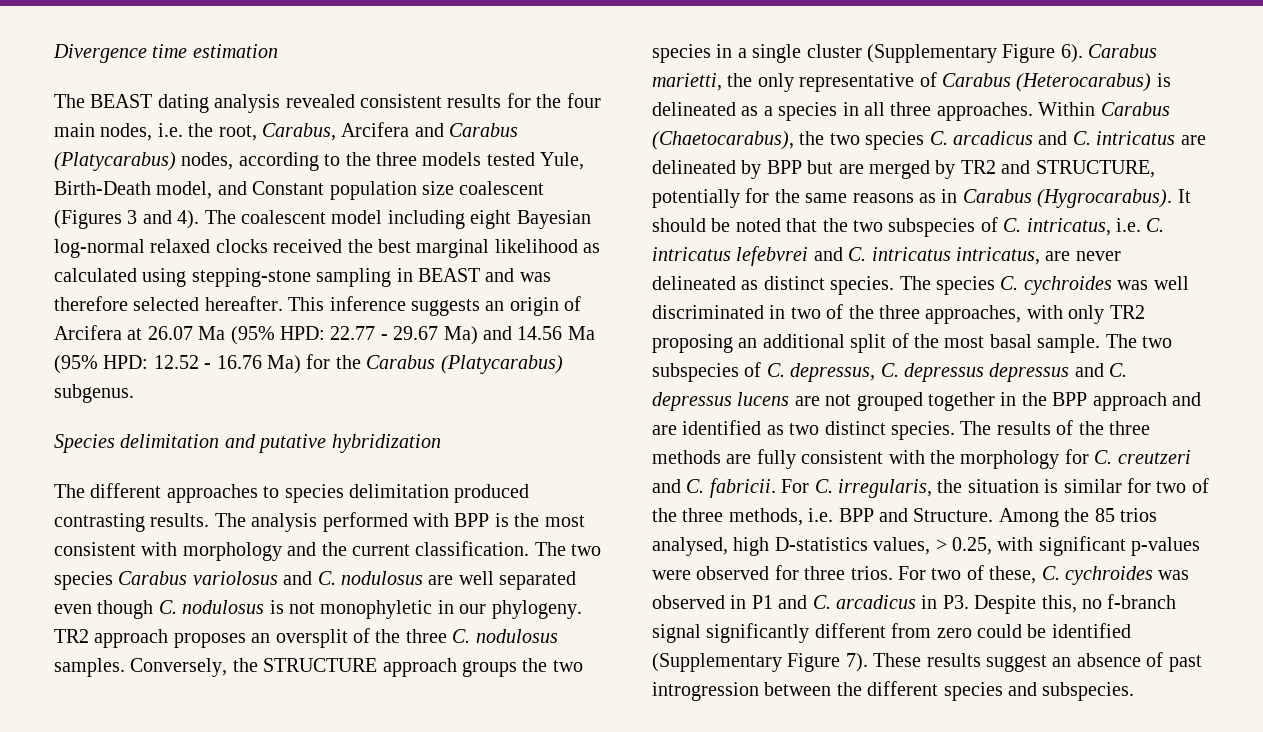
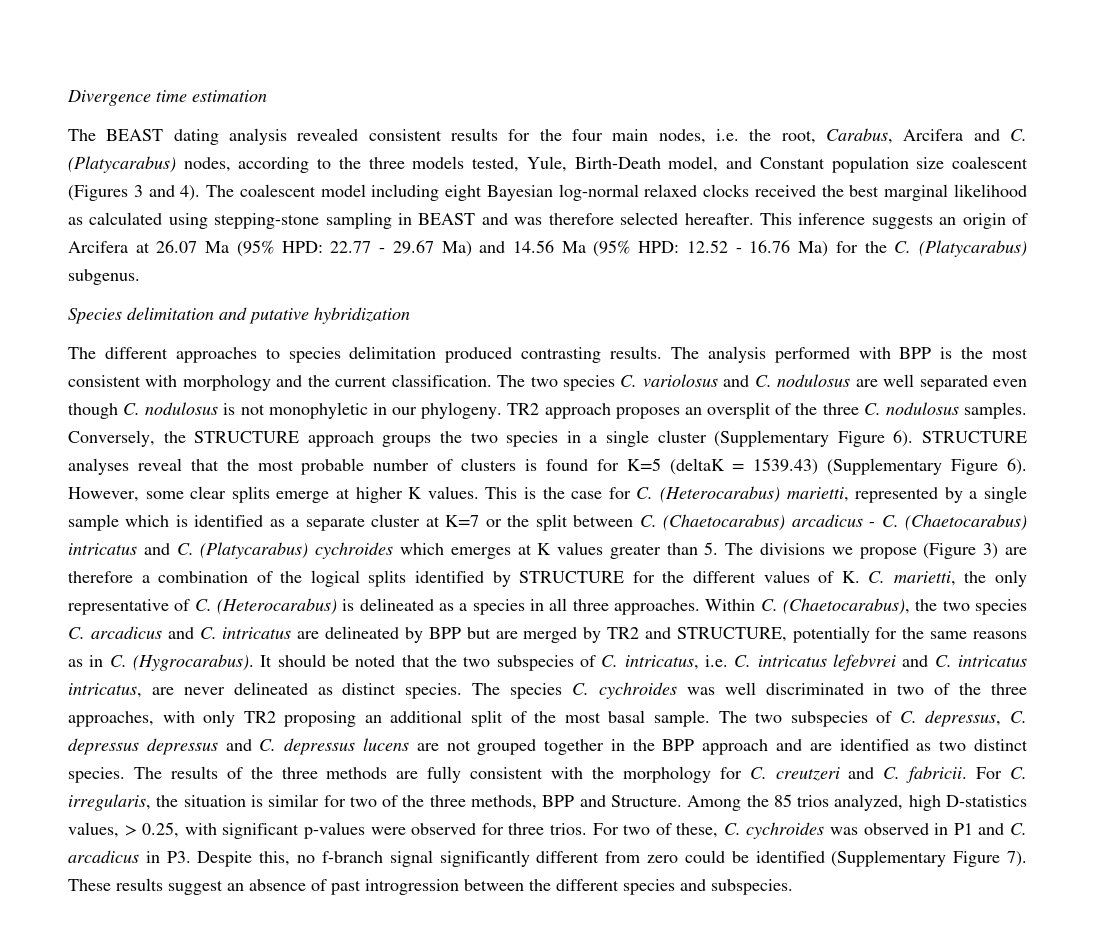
- The BEAST dating analysis revealed consistent results for the four main nodes, i.e. the root, Carabus, Arcifera and Carabus (Platycarabus) nodes, according to the three models tested Yule, Birth-Death model, and Constant population size coalescent (Figures 3 and 4).
+ The BEAST dating analysis revealed consistent results for the four main nodes, i.e. the root, Carabus, Arcifera and C. (Platycarabus) nodes, according to the three models tested, Yule, Birth-Death model, and Constant population size coalescent (Figures 3 and 4).
- This inference suggests an origin of Arcifera at 26.07 Ma (95% HPD: 22.77 - 29.67 Ma) and 14.56 Ma (95% HPD: 12.52 - 16.76 Ma) for the Carabus (Platycarabus) subgenus.
+ This inference suggests an origin of Arcifera at 26.07 Ma (95% HPD: 22.77 - 29.67 Ma) and 14.56 Ma (95% HPD: 12.52 - 16.76 Ma) for the C. (Platycarabus) subgenus.
- The two species Carabus variolosus and C. nodulosus are well separated even though C. nodulosus is not monophyletic in our phylogeny.
+ The two species C. variolosus and C. nodulosus are well separated even though C. nodulosus is not monophyletic in our phylogeny.
- Carabus marietti, the only representative of Carabus (Heterocarabus) is delineated as a species in all three approaches.
+ STRUCTURE analyses reveal that the most probable number of clusters is found for K=5 (deltaK = 1539.43) (Supplementary Figure 6). However, some clear splits emerge at higher K values. This is the case for C. (Heterocarabus) marietti, represented by a single sample which is identified as a separate cluster at K=7 or the split between C. (Chaetocarabus) arcadicus - C. (Chaetocarabus) intricatus and C. (Platycarabus) cychroides which emerges at K values greater than 5. The divisions we propose (Figure 3) are therefore a combination of the logical splits identified by STRUCTURE for the different values of K. C. marietti, the only representative of C. (Heterocarabus) is delineated as a species in all three approaches.
- Within Carabus (Chaetocarabus), the two species C. arcadicus and C. intricatus are delineated by BPP but are merged by TR2 and STRUCTURE, potentially for the same reasons as in Carabus (Hygrocarabus).
+ Within C. (Chaetocarabus), the two species C. arcadicus and C. intricatus are delineated by BPP but are merged by TR2 and STRUCTURE, potentially for the same reasons as in C. (Hygrocarabus).
- For C. irregularis, the situation is similar for two of the three methods, i.e. BPP and Structure.
+ For C. irregularis, the situation is similar for two of the three methods, BPP and Structure.
- Among the 85 trios analysed, high D-statistics values, > 0.25, with significant p-values were observed for three trios.
+ Among the 85 trios analyzed, high D-statistics values, > 0.25, with significant p-values were observed for three trios.

